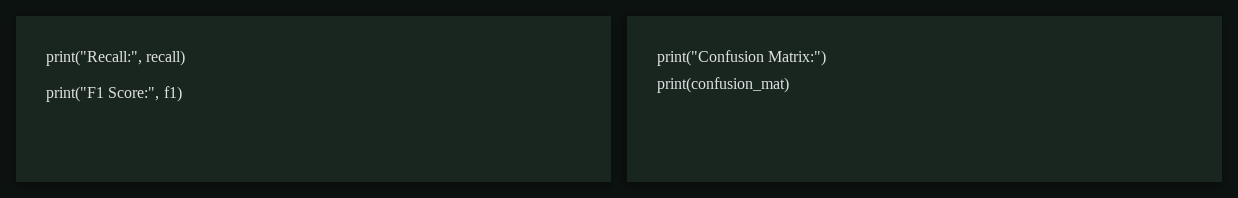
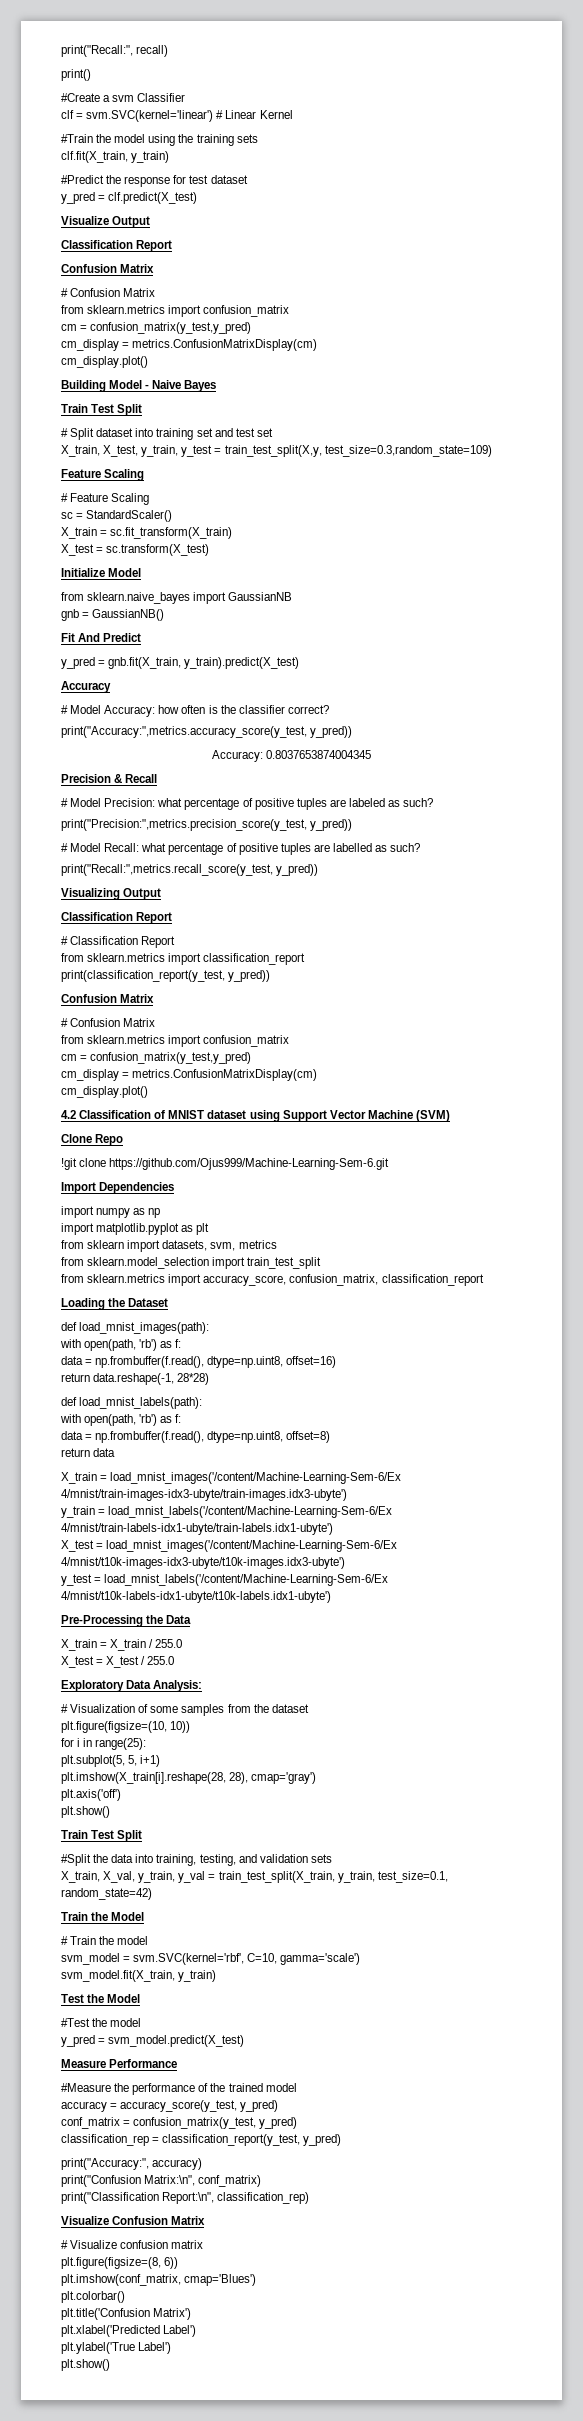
- print("F1 Score:", f1)
- print("Confusion Matrix:")
- print(confusion_mat)
+ print()
+ #Create a svm Classifier
+ clf = svm.SVC(kernel='linear') # Linear Kernel
+ #Train the model using the training sets
+ clf.fit(X_train, y_train)
+ #Predict the response for test dataset
+ y_pred = clf.predict(X_test)
+ Visualize Output
+ Classification Report
+ Confusion Matrix
+ # Confusion Matrix
+ from sklearn.metrics import confusion_matrix
+ cm = confusion_matrix(y_test,y_pred)
+ cm_display = metrics.ConfusionMatrixDisplay(cm)
+ cm_display.plot()
+ Building Model - Naive Bayes
+ Train Test Split
+ # Split dataset into training set and test set
+ X_train, X_test, y_train, y_test = train_test_split(X,y, test_size=0.3,random_state=109)
+ Feature Scaling
+ # Feature Scaling
+ sc = StandardScaler()
+ X_train = sc.fit_transform(X_train)
+ X_test = sc.transform(X_test)
+ Initialize Model
+ from sklearn.naive_bayes import GaussianNB
+ gnb = GaussianNB()
+ Fit And Predict
+ y_pred = gnb.fit(X_train, y_train).predict(X_test)
+ Accuracy
+ # Model Accuracy: how often is the classifier correct?
+ print("Accuracy:",metrics.accuracy_score(y_test, y_pred))
+ Accuracy: 0.8037653874004345
+ Precision & Recall
+ # Model Precision: what percentage of positive tuples are labeled as such?
+ print("Precision:",metrics.precision_score(y_test, y_pred))
+ # Model Recall: what percentage of positive tuples are labelled as such?
+ print("Recall:",metrics.recall_score(y_test, y_pred))
+ Visualizing Output
+ Classification Report
+ # Classification Report
+ from sklearn.metrics import classification_report
+ print(classification_report(y_test, y_pred))
+ Confusion Matrix
+ # Confusion Matrix
+ from sklearn.metrics import confusion_matrix
+ cm = confusion_matrix(y_test,y_pred)
+ cm_display = metrics.ConfusionMatrixDisplay(cm)
+ cm_display.plot()
+ 4.2 Classification of MNIST dataset using Support Vector Machine (SVM)
+ Clone Repo
+ !git clone https://github.com/Ojus999/Machine-Learning-Sem-6.git
+ Import Dependencies
+ import numpy as np
+ import matplotlib.pyplot as plt
+ from sklearn import datasets, svm, metrics
+ from sklearn.model_selection import train_test_split
+ from sklearn.metrics import accuracy_score, confusion_matrix, classification_report
+ Loading the Dataset
+ def load_mnist_images(path):
+ with open(path, 'rb') as f:
+ data = np.frombuffer(f.read(), dtype=np.uint8, offset=16)
+ return data.reshape(-1, 28*28)
+ def load_mnist_labels(path):
+ with open(path, 'rb') as f:
+ data = np.frombuffer(f.read(), dtype=np.uint8, offset=8)
+ return data
+ X_train = load_mnist_images('/content/Machine-Learning-Sem-6/Ex 4/mnist/train-images-idx3-ubyte/train-images.idx3-ubyte')
+ y_train = load_mnist_labels('/content/Machine-Learning-Sem-6/Ex 4/mnist/train-labels-idx1-ubyte/train-labels.idx1-ubyte')
+ X_test = load_mnist_images('/content/Machine-Learning-Sem-6/Ex 4/mnist/t10k-images-idx3-ubyte/t10k-images.idx3-ubyte')
+ y_test = load_mnist_labels('/content/Machine-Learning-Sem-6/Ex 4/mnist/t10k-labels-idx1-ubyte/t10k-labels.idx1-ubyte')
+ Pre-Processing the Data
+ X_train = X_train / 255.0
+ X_test = X_test / 255.0
+ Exploratory Data Analysis:
+ # Visualization of some samples from the dataset
+ plt.figure(figsize=(10, 10))
+ for i in range(25):
+ plt.subplot(5, 5, i+1)
+ plt.imshow(X_train[i].reshape(28, 28), cmap='gray')
+ plt.axis('off')
+ plt.show()
+ Train Test Split
+ #Split the data into training, testing, and validation sets
+ X_train, X_val, y_train, y_val = train_test_split(X_train, y_train, test_size=0.1, random_state=42)
+ Train the Model
+ # Train the model
+ svm_model = svm.SVC(kernel='rbf', C=10, gamma='scale')
+ svm_model.fit(X_train, y_train)
+ Test the Model
+ #Test the model
+ y_pred = svm_model.predict(X_test)
+ Measure Performance
+ #Measure the performance of the trained model
+ accuracy = accuracy_score(y_test, y_pred)
+ conf_matrix = confusion_matrix(y_test, y_pred)
+ classification_rep = classification_report(y_test, y_pred)
+ print("Accuracy:", accuracy)
+ print("Confusion Matrix:\n", conf_matrix)
+ print("Classification Report:\n", classification_rep)
+ Visualize Confusion Matrix
+ # Visualize confusion matrix
+ plt.figure(figsize=(8, 6))
+ plt.imshow(conf_matrix, cmap='Blues')
+ plt.colorbar()
+ plt.title('Confusion Matrix')
+ plt.xlabel('Predicted Label')
+ plt.ylabel('True Label')
+ plt.show()

